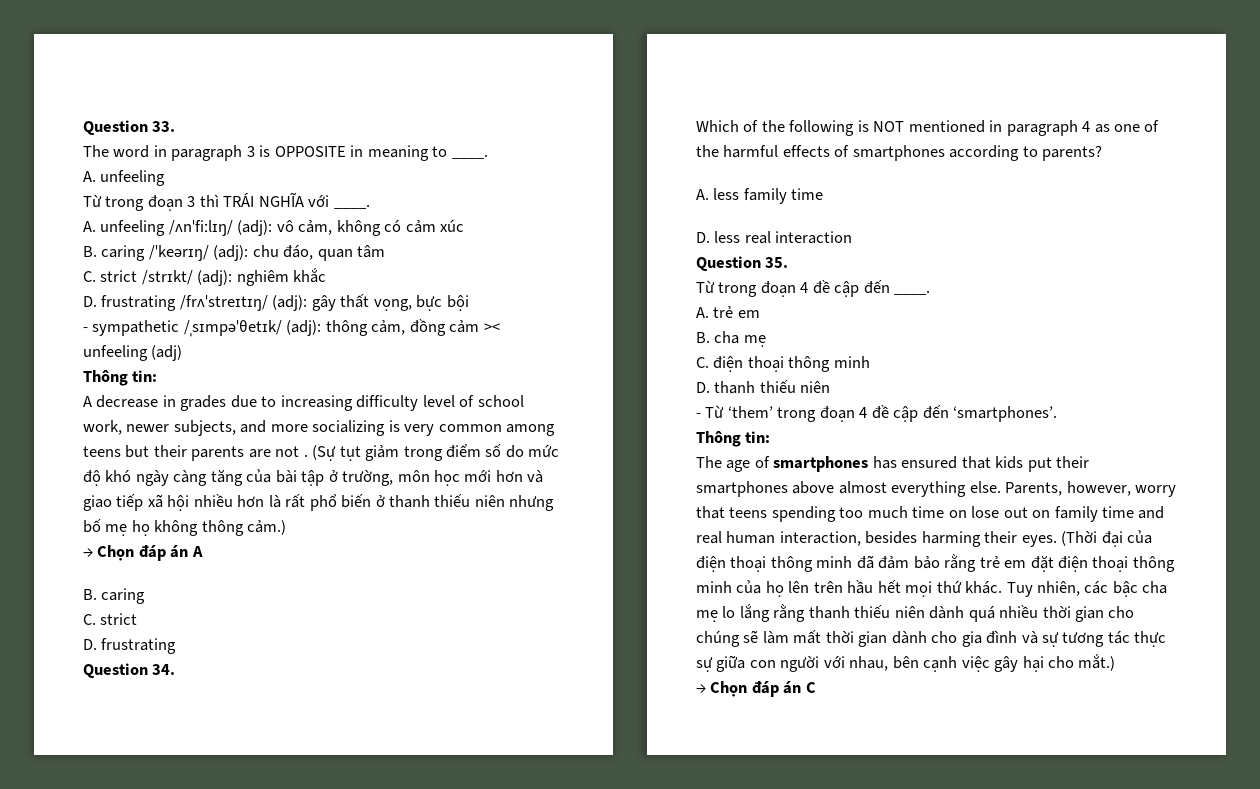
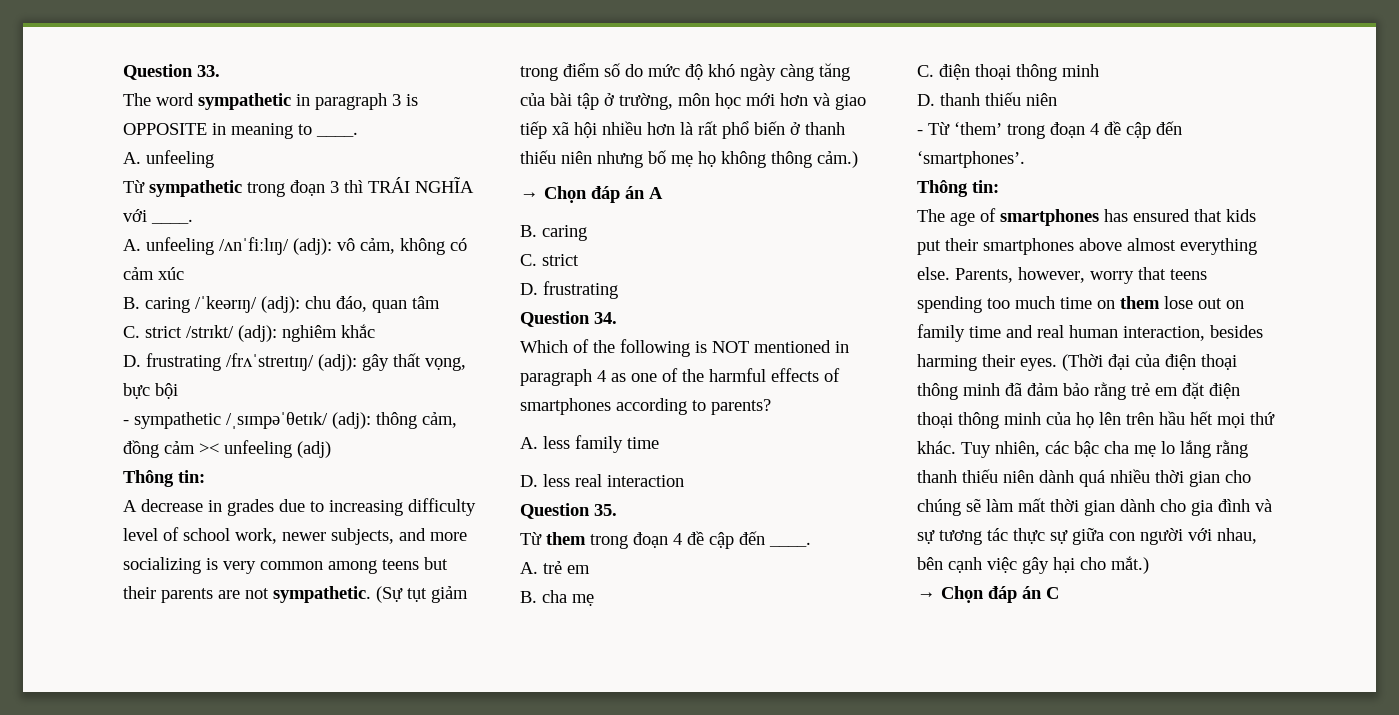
- The word in paragraph 3 is OPPOSITE in meaning to ____.
+ The word sympathetic in paragraph 3 is OPPOSITE in meaning to ____.
- Từ trong đoạn 3 thì TRÁI NGHĨA với ____.
+ Từ sympathetic trong đoạn 3 thì TRÁI NGHĨA với ____.
- A decrease in grades due to increasing difficulty level of school work, newer subjects, and more socializing is very common among teens but their parents are not .
+ A decrease in grades due to increasing difficulty level of school work, newer subjects, and more socializing is very common among teens but their parents are not sympathetic.
- Từ trong đoạn 4 đề cập đến ____.
+ Từ them trong đoạn 4 đề cập đến ____.
- Parents, however, worry that teens spending too much time on lose out on family time and real human interaction, besides harming their eyes.
+ Parents, however, worry that teens spending too much time on them lose out on family time and real human interaction, besides harming their eyes.

